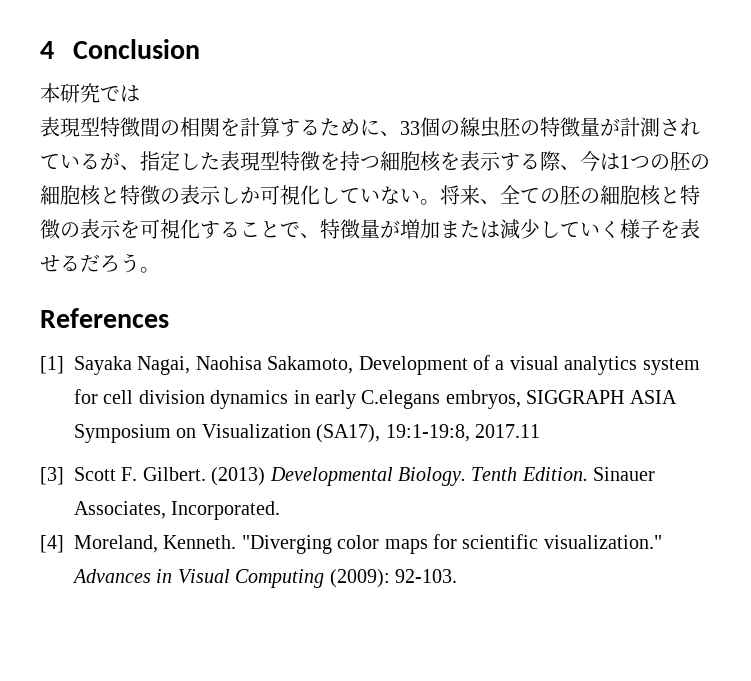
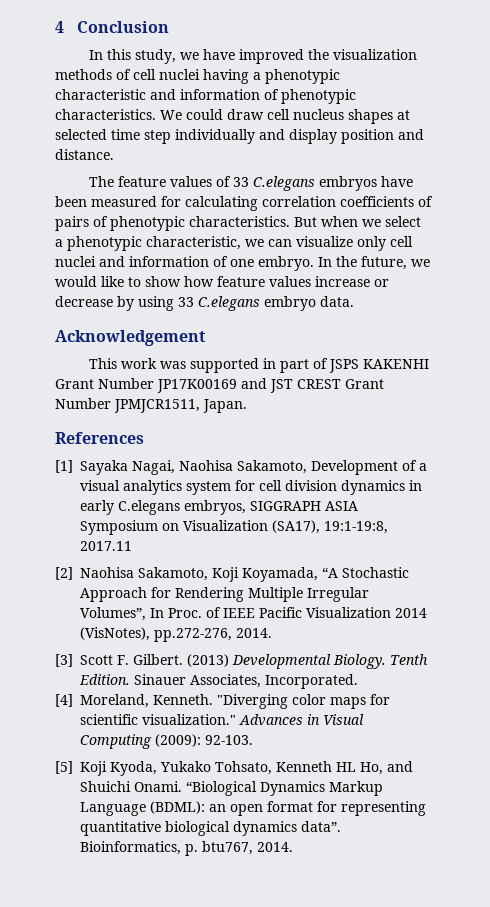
- 本研究では
- 表現型特徴間の相関を計算するために、33個の線虫胚の特徴量が計測されているが、指定した表現型特徴を持つ細胞核を表示する際、今は1つの胚の細胞核と特徴の表示しか可視化していない。将来、全ての胚の細胞核と特徴の表示を可視化することで、特徴量が増加または減少していく様子を表せるだろう。
+ In this study, we have improved the visualization methods of cell nuclei having a phenotypic characteristic and information of phenotypic characteristics. We could draw cell nucleus shapes at selected time step individually and display position and distance.
+ The feature values of 33 C.elegans embryos have been measured for calculating correlation coefficients of pairs of phenotypic characteristics. But when we select a phenotypic characteristic, we can visualize only cell nuclei and information of one embryo. In the future, we would like to show how feature values increase or decrease by using 33 C.elegans embryo data.
+ Acknowledgement
+ This work was supported in part of JSPS KAKENHI Grant Number JP17K00169 and JST CREST Grant Number JPMJCR1511, Japan.
+ [2] Naohisa Sakamoto, Koji Koyamada, “A Stochastic Approach for Rendering Multiple Irregular Volumes”, In Proc. of IEEE Pacific Visualization 2014 (VisNotes), pp.272-276, 2014.
+ [5] Koji Kyoda, Yukako Tohsato, Kenneth HL Ho, and Shuichi Onami. “Biological Dynamics Markup Language (BDML): an open format for representing quantitative biological dynamics data”. Bioinformatics, p. btu767, 2014.

